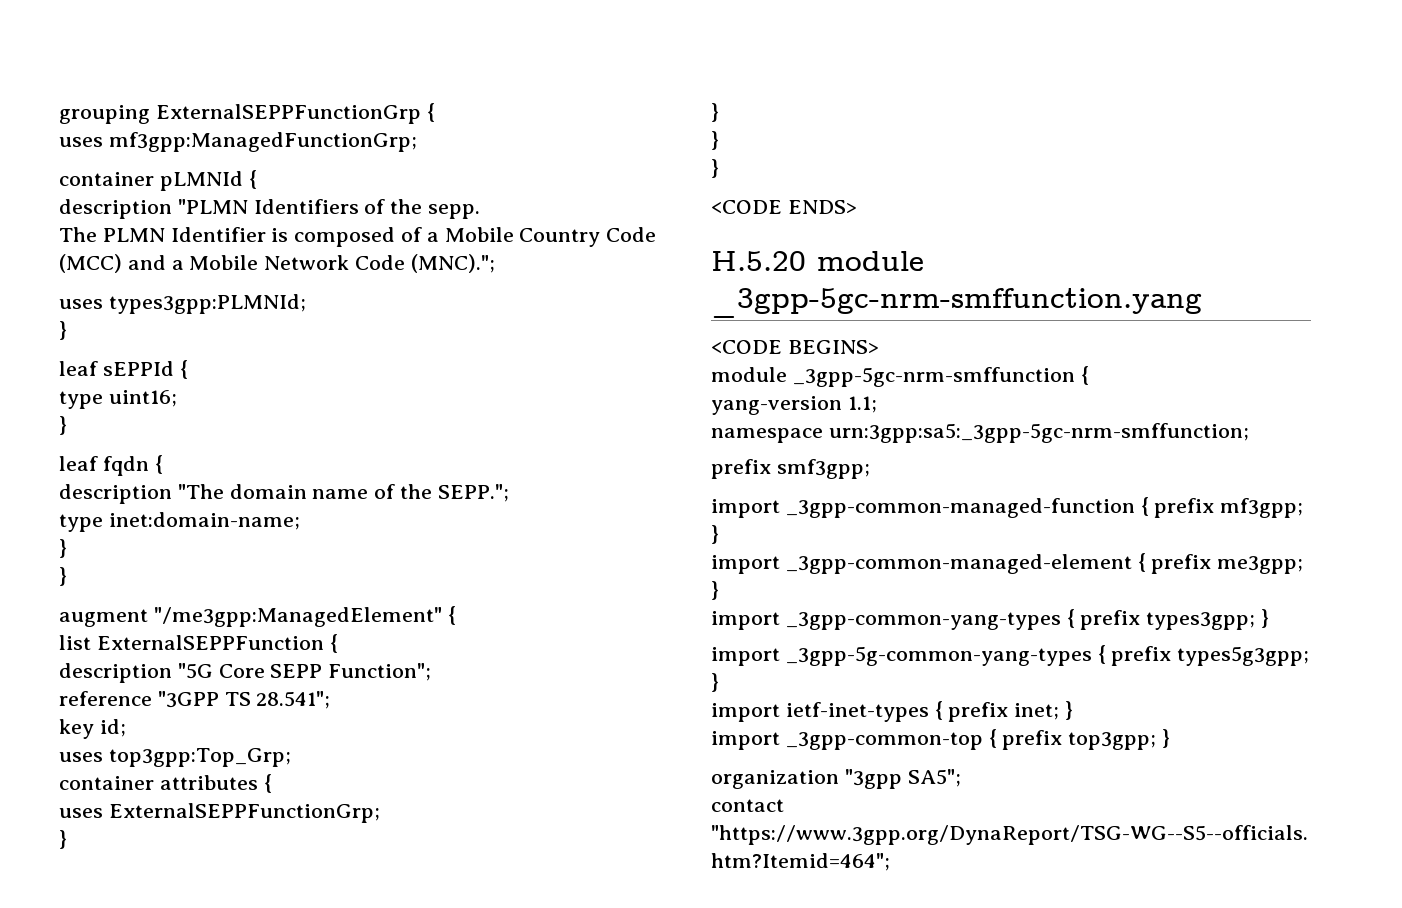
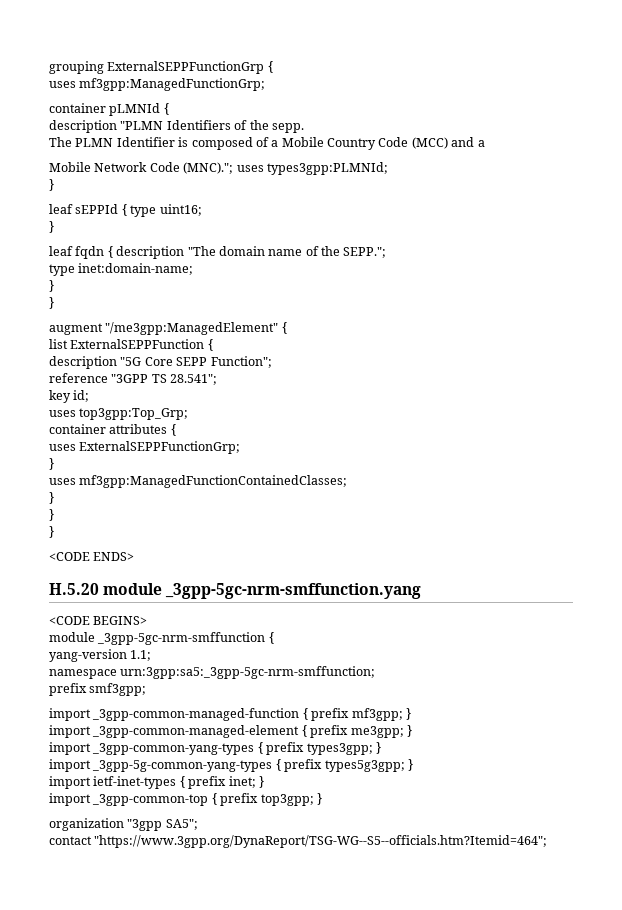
- The PLMN Identifier is composed of a Mobile Country Code (MCC) and a Mobile Network Code (MNC).";
- uses types3gpp:PLMNId;
+ The PLMN Identifier is composed of a Mobile Country Code (MCC) and a
+ Mobile Network Code (MNC)."; uses types3gpp:PLMNId;
- leaf sEPPId {
- type uint16;
+ leaf sEPPId { type uint16;
- leaf fqdn {
- description "The domain name of the SEPP.";
+ leaf fqdn { description "The domain name of the SEPP.";
+ uses mf3gpp:ManagedFunctionContainedClasses;

